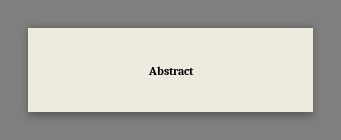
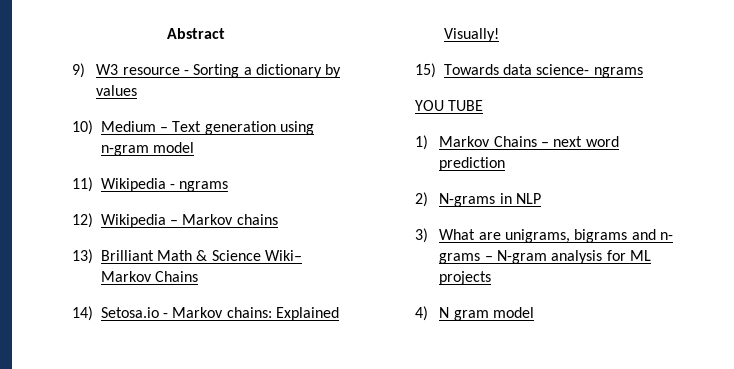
+ 9) W3 resource - Sorting a dictionary by values
+ 10) Medium – Text generation using n-gram model
+ 11) Wikipedia - ngrams
+ 12) Wikipedia – Markov chains
+ 13) Brilliant Math & Science Wiki– Markov Chains
+ 14) Setosa.io - Markov chains: Explained Visually!
+ 15) Towards data science- ngrams
+ YOU TUBE
+ 1) Markov Chains – next word prediction
+ 2) N-grams in NLP
+ 3) What are unigrams, bigrams and n- grams – N-gram analysis for ML projects
+ 4) N gram model

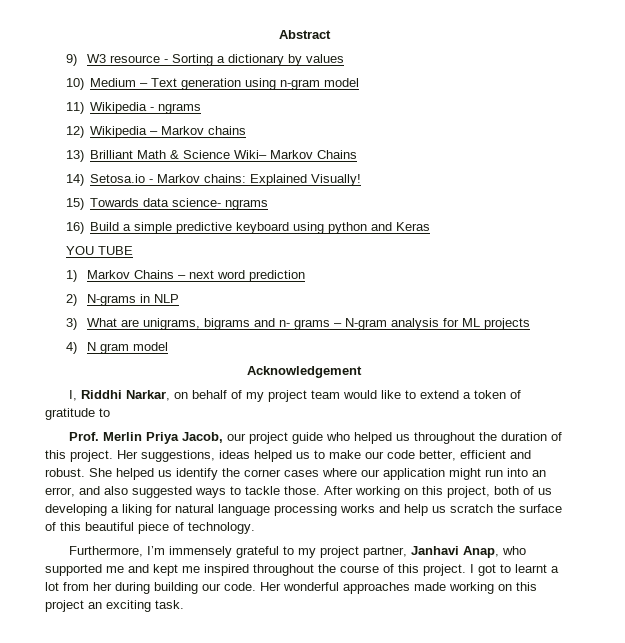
+ 16) Build a simple predictive keyboard using python and Keras
+ Acknowledgement
+ I, Riddhi Narkar, on behalf of my project team would like to extend a token of gratitude to
+ Prof. Merlin Priya Jacob, our project guide who helped us throughout the duration of this project. Her suggestions, ideas helped us to make our code better, efficient and robust. She helped us identify the corner cases where our application might run into an error, and also suggested ways to tackle those. After working on this project, both of us developing a liking for natural language processing works and help us scratch the surface of this beautiful piece of technology.
+ Furthermore, I’m immensely grateful to my project partner, Janhavi Anap, who supported me and kept me inspired throughout the course of this project. I got to learnt a lot from her during building our code. Her wonderful approaches made working on this project an exciting task.

